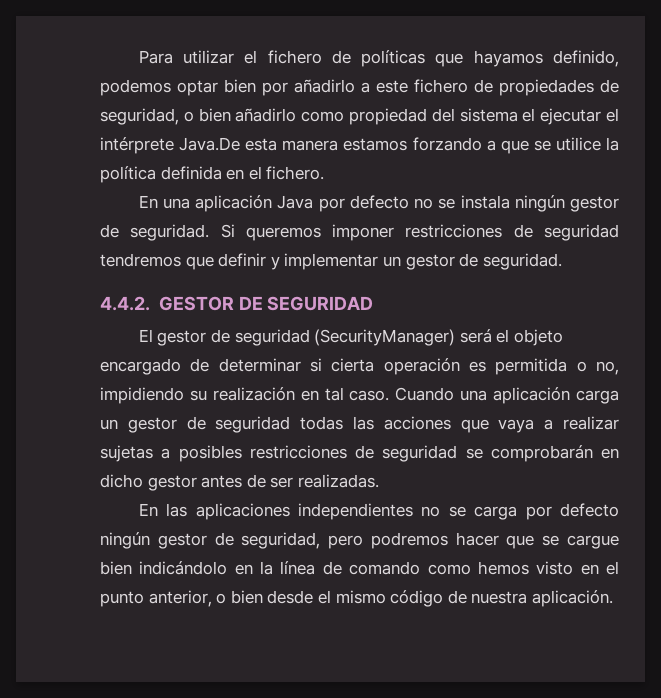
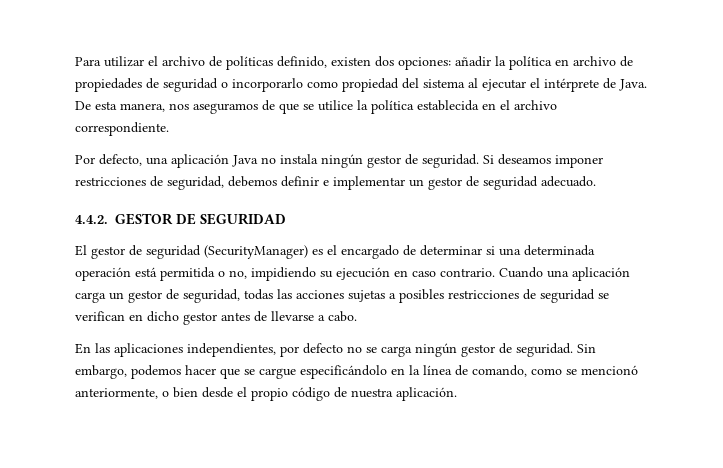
- Para utilizar el fichero de políticas que hayamos definido, podemos optar bien por añadirlo a este fichero de propiedades de seguridad, o bien añadirlo como propiedad del sistema el ejecutar el intérprete Java.De esta manera estamos forzando a que se utilice la política definida en el fichero.
- En una aplicación Java por defecto no se instala ningún gestor de seguridad.
+ Para utilizar el archivo de políticas definido, existen dos opciones: añadir la política en archivo de propiedades de seguridad o incorporarlo como propiedad del sistema al ejecutar el intérprete de Java. De esta manera, nos aseguramos de que se utilice la política establecida en el archivo correspondiente.
+ Por defecto, una aplicación Java no instala ningún gestor de seguridad.
- Si queremos imponer restricciones de seguridad tendremos que definir y implementar un gestor de seguridad.
+ Si deseamos imponer restricciones de seguridad, debemos definir e implementar un gestor de seguridad adecuado.
- El gestor de seguridad (SecurityManager) será el objeto encargado de determinar si cierta operación es permitida o no, impidiendo su realización en tal caso.
+ El gestor de seguridad (SecurityManager) es el encargado de determinar si una determinada operación está permitida o no, impidiendo su ejecución en caso contrario.
- Cuando una aplicación carga un gestor de seguridad todas las acciones que vaya a realizar sujetas a posibles restricciones de seguridad se comprobarán en dicho gestor antes de ser realizadas.
+ Cuando una aplicación carga un gestor de seguridad, todas las acciones sujetas a posibles restricciones de seguridad se verifican en dicho gestor antes de llevarse a cabo.
- En las aplicaciones independientes no se carga por defecto ningún gestor de seguridad, pero podremos hacer que se cargue bien indicándolo en la línea de comando como hemos visto en el punto anterior, o bien desde el mismo código de nuestra aplicación.
+ En las aplicaciones independientes, por defecto no se carga ningún gestor de seguridad. Sin embargo, podemos hacer que se cargue especificándolo en la línea de comando, como se mencionó anteriormente, o bien desde el propio código de nuestra aplicación.

